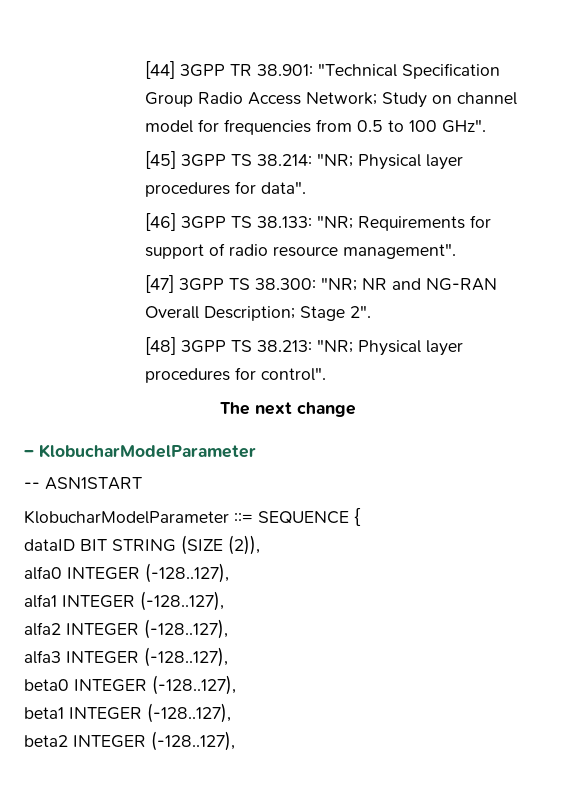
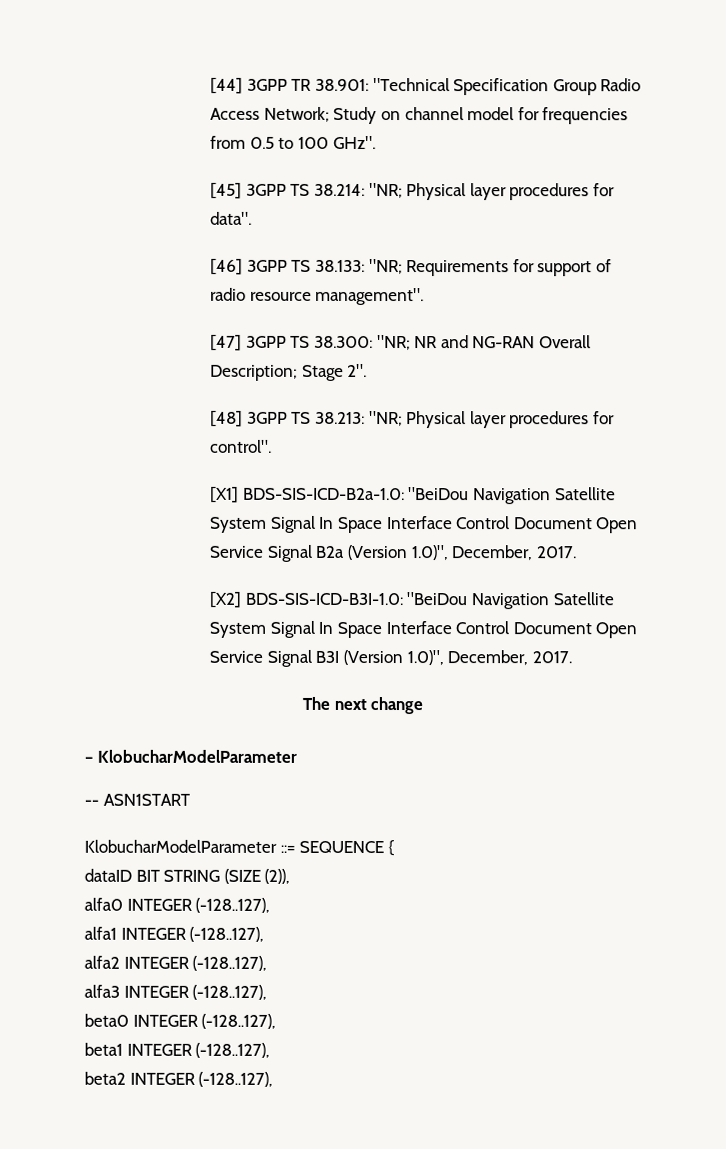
+ [X1] BDS-SIS-ICD-B2a-1.0: "BeiDou Navigation Satellite System Signal In Space Interface Control Document Open Service Signal B2a (Version 1.0)", December, 2017.
+ [X2] BDS-SIS-ICD-B3I-1.0: "BeiDou Navigation Satellite System Signal In Space Interface Control Document Open Service Signal B3I (Version 1.0)", December, 2017.

